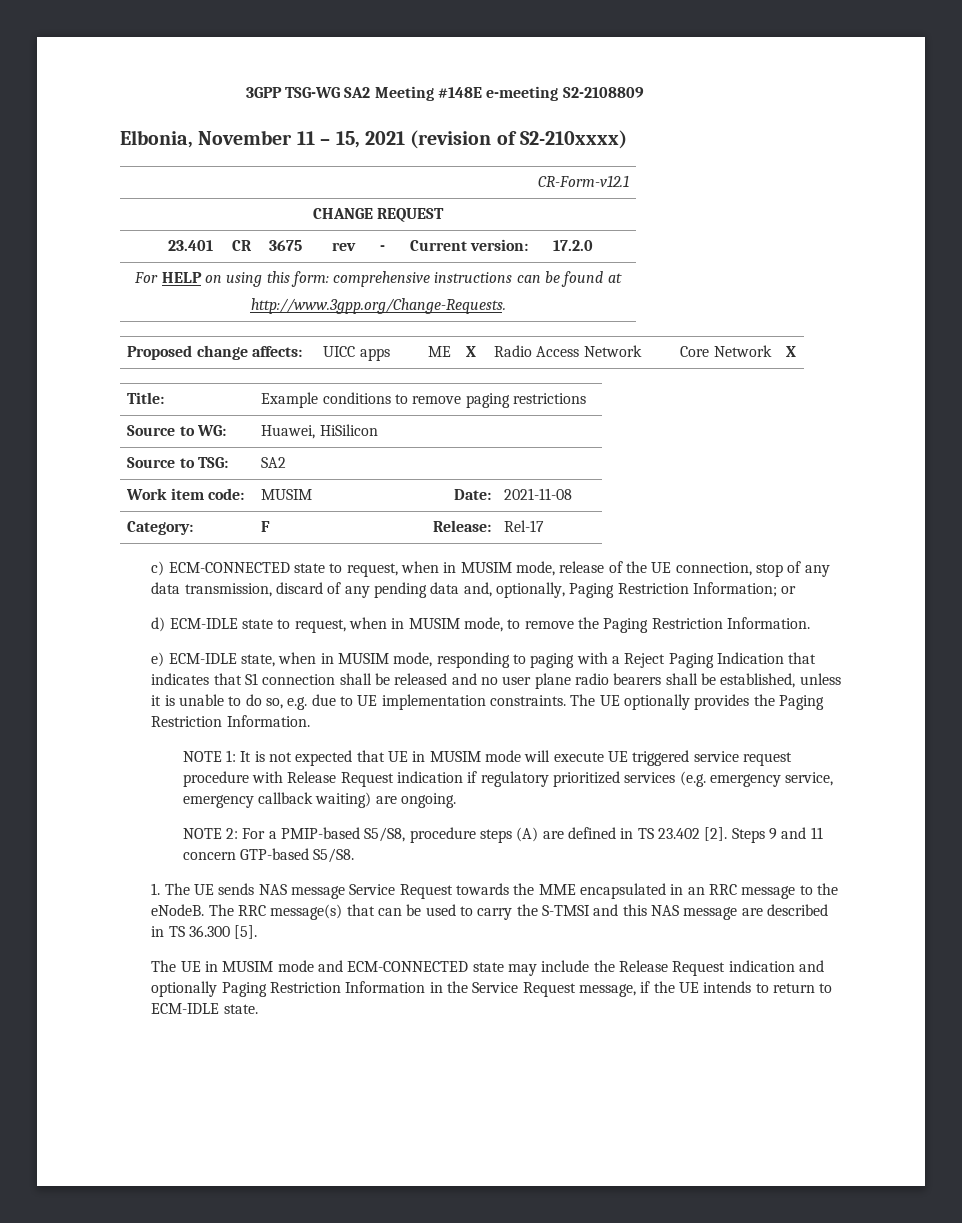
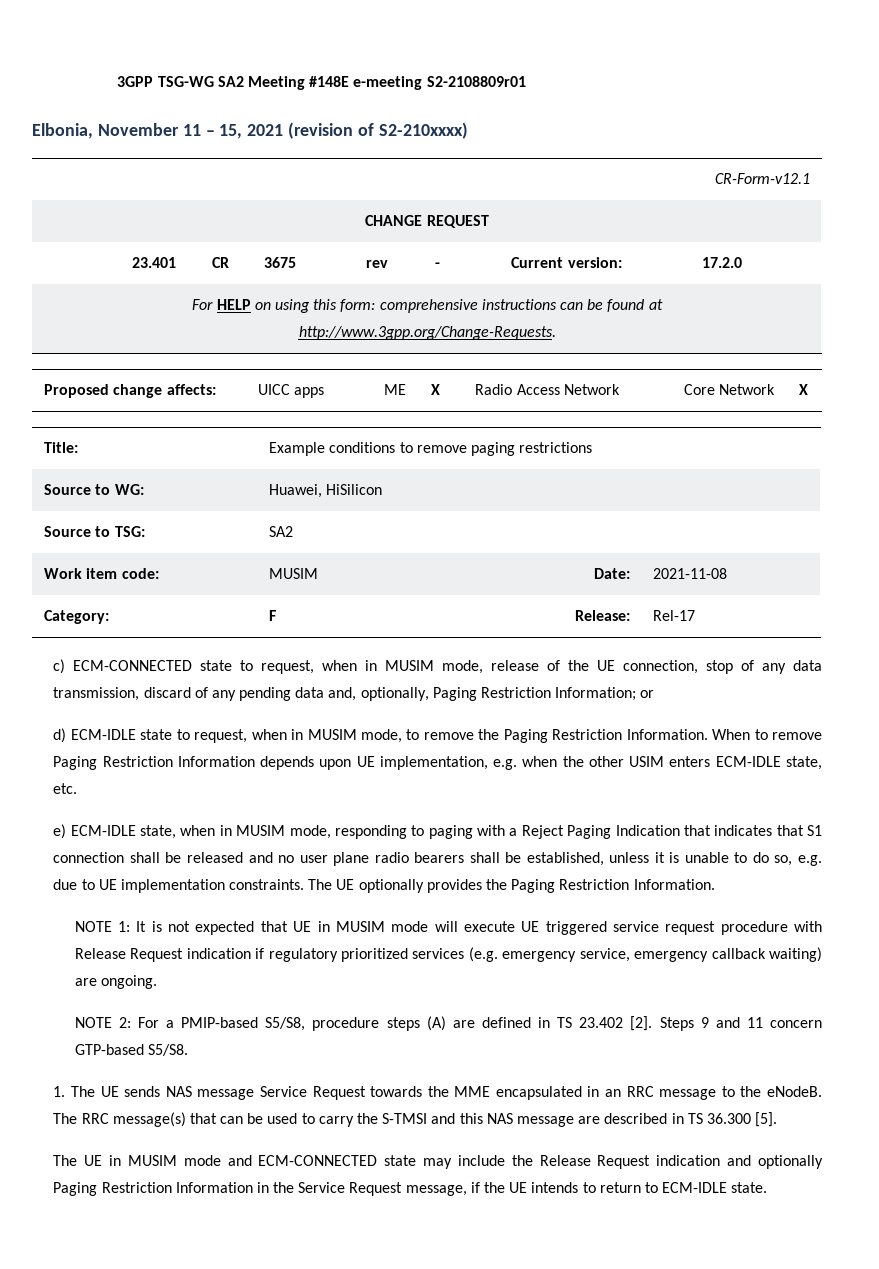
- 3GPP TSG-WG SA2 Meeting #148E e-meeting S2-2108809
+ 3GPP TSG-WG SA2 Meeting #148E e-meeting S2-2108809r01
+ When to remove Paging Restriction Information depends upon UE implementation, e.g. when the other USIM enters ECM-IDLE state, etc.

